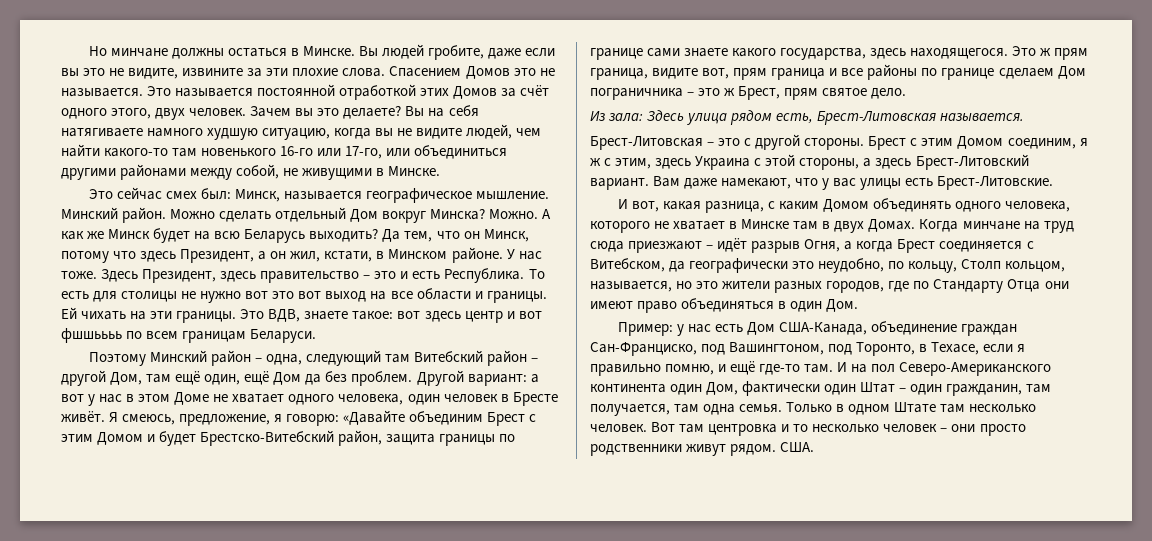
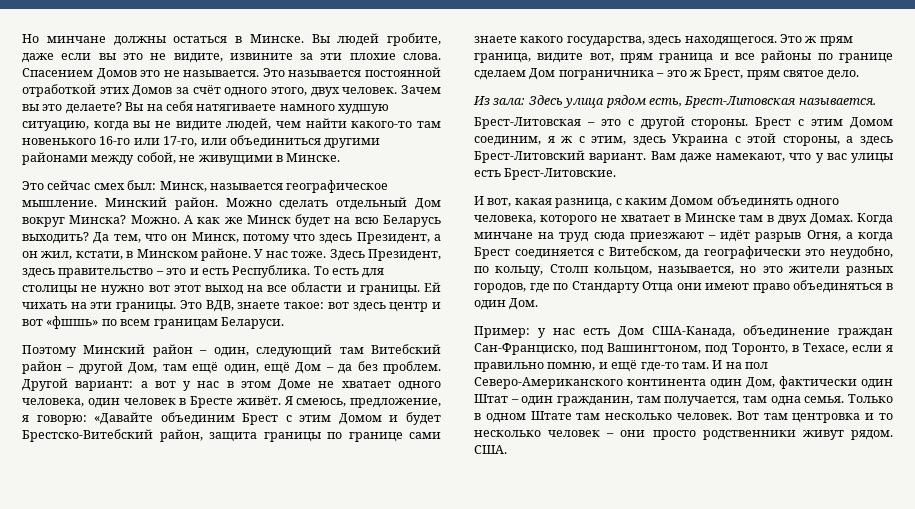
- То есть для столицы не нужно вот это вот выход на все области и границы.
+ То есть для столицы не нужно вот этот выход на все области и границы.
- Это ВДВ, знаете такое: вот здесь центр и вот фшшьььь по всем границам Беларуси.
+ Это ВДВ, знаете такое: вот здесь центр и вот «фшшь» по всем границам Беларуси.
- Поэтому Минский район – одна, следующий там Витебский район – другой Дом, там ещё один, ещё Дом да без проблем.
+ Поэтому Минский район – один, следующий там Витебский район – другой Дом, там ещё один, ещё Дом – да без проблем.

